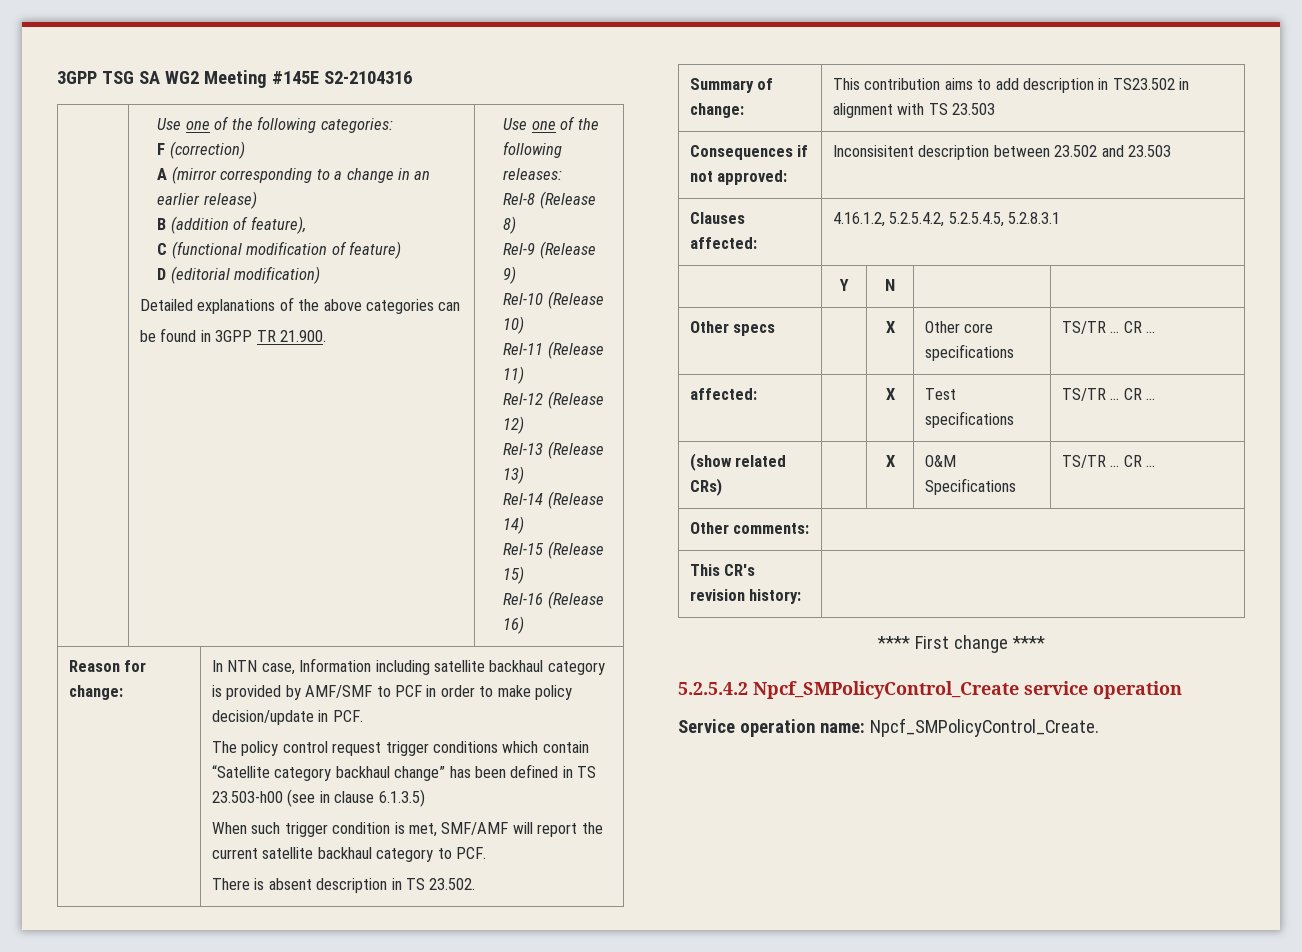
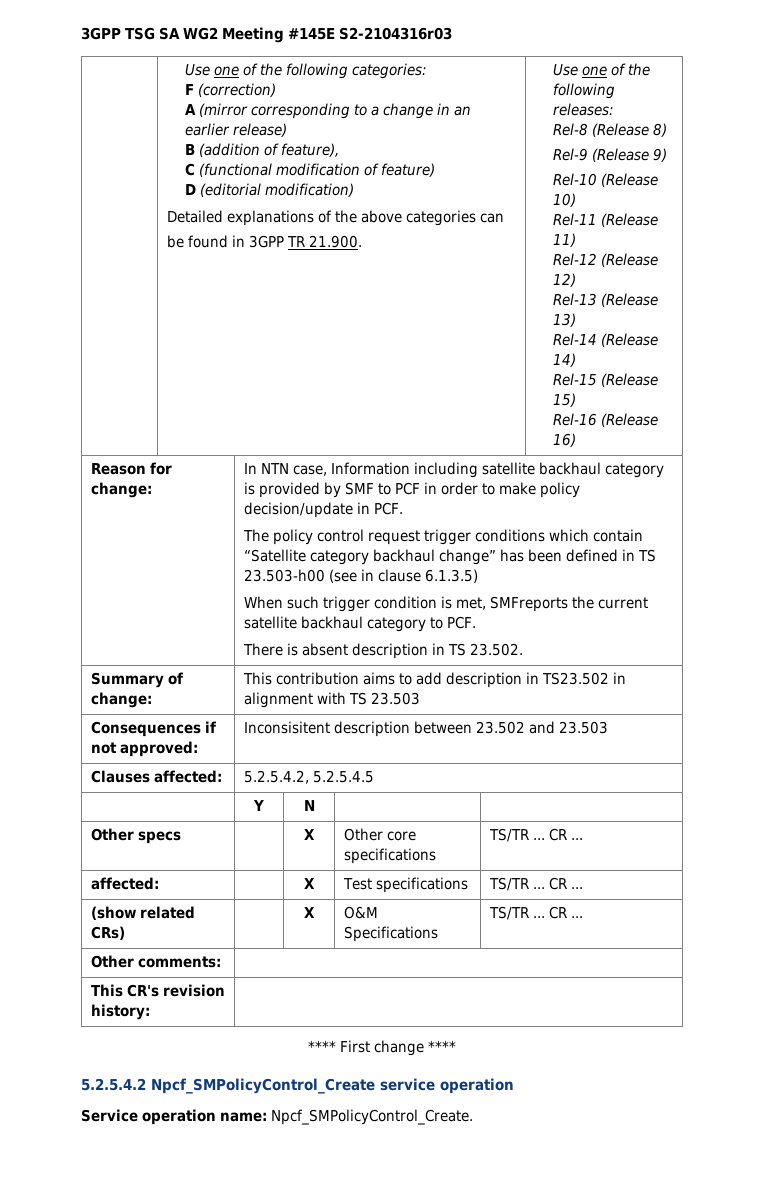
- 3GPP TSG SA WG2 Meeting #145E S2-2104316
+ 3GPP TSG SA WG2 Meeting #145E S2-2104316r03
- In NTN case, Information including satellite backhaul category is provided by AMF/SMF to PCF in order to make policy decision/update in PCF.
+ In NTN case, Information including satellite backhaul category is provided by SMF to PCF in order to make policy decision/update in PCF.
- When such trigger condition is met, SMF/AMF will report the current satellite backhaul category to PCF.
+ When such trigger condition is met, SMFreports the current satellite backhaul category to PCF.
- Clauses affected: | 4.16.1.2, 5.2.5.4.2, 5.2.5.4.5, 5.2.8.3.1
+ Clauses affected: | 5.2.5.4.2, 5.2.5.4.5

